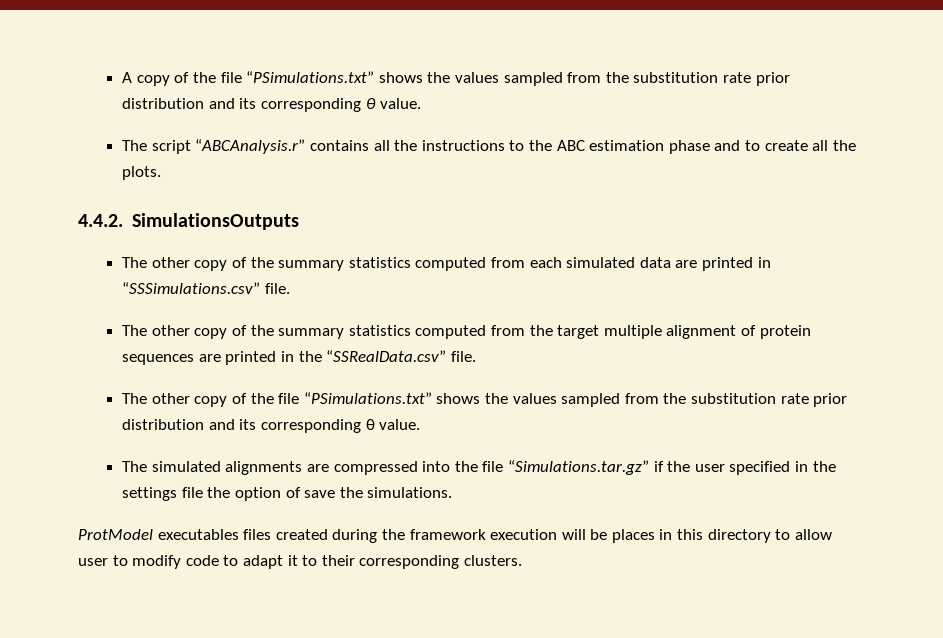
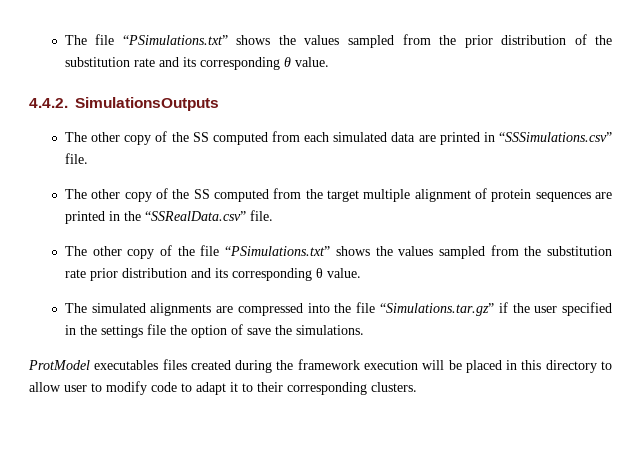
- A copy of the file “PSimulations.txt” shows the values sampled from the substitution rate prior distribution and its corresponding θ value.
- The script “ABCAnalysis.r” contains all the instructions to the ABC estimation phase and to create all the plots.
+ The file “PSimulations.txt” shows the values sampled from the prior distribution of the substitution rate and its corresponding θ value.
- The other copy of the summary statistics computed from each simulated data are printed in “SSSimulations.csv” file.
+ The other copy of the SS computed from each simulated data are printed in “SSSimulations.csv” file.
- The other copy of the summary statistics computed from the target multiple alignment of protein sequences are printed in the “SSRealData.csv” file.
+ The other copy of the SS computed from the target multiple alignment of protein sequences are printed in the “SSRealData.csv” file.
- ProtModel executables files created during the framework execution will be places in this directory to allow user to modify code to adapt it to their corresponding clusters.
+ ProtModel executables files created during the framework execution will be placed in this directory to allow user to modify code to adapt it to their corresponding clusters.

